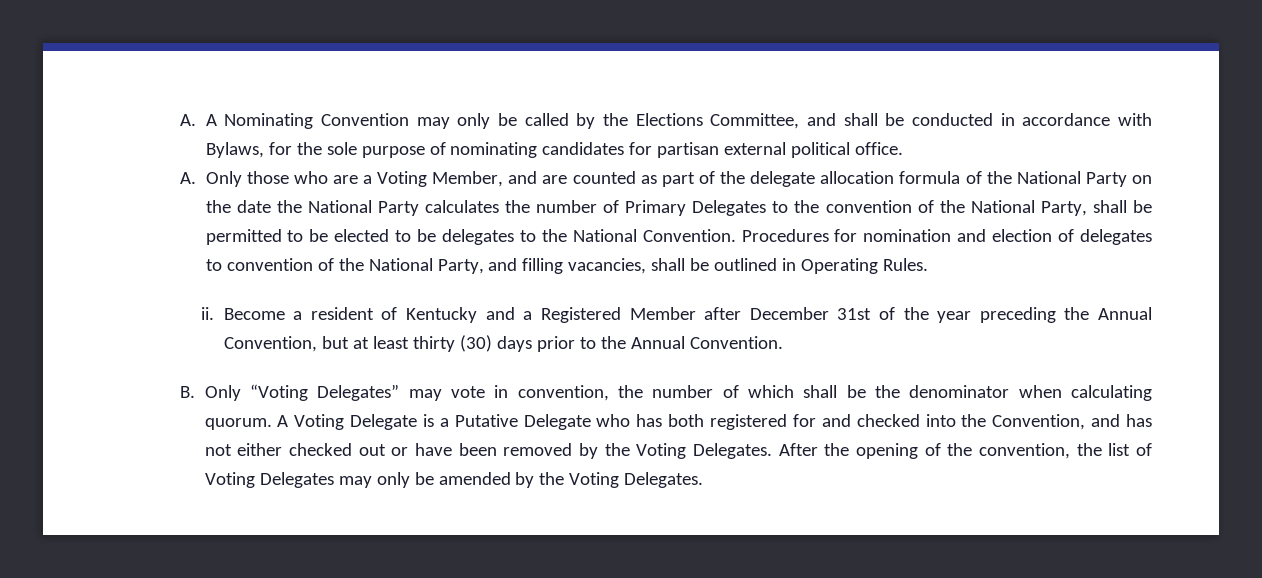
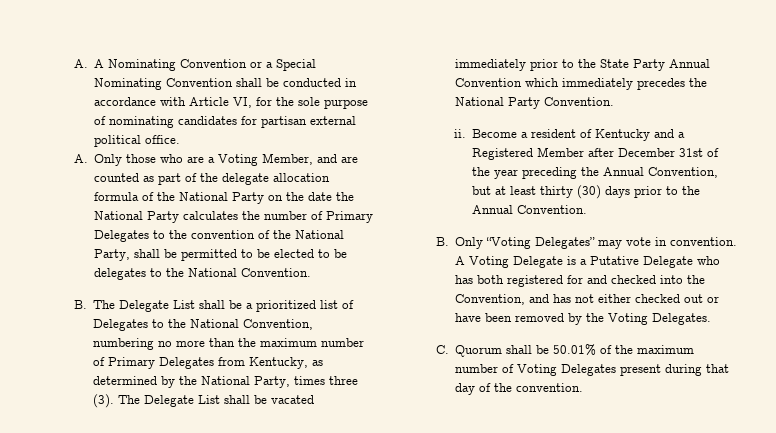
- A. A Nominating Convention may only be called by the Elections Committee, and shall be conducted in accordance with Bylaws, for the sole purpose of nominating candidates for partisan external political office.
+ A. A Nominating Convention or a Special Nominating Convention shall be conducted in accordance with Article VI, for the sole purpose of nominating candidates for partisan external political office.
- A. Only those who are a Voting Member, and are counted as part of the delegate allocation formula of the National Party on the date the National Party calculates the number of Primary Delegates to the convention of the National Party, shall be permitted to be elected to be delegates to the National Convention. Procedures for nomination and election of delegates to convention of the National Party, and filling vacancies, shall be outlined in Operating Rules.
+ A. Only those who are a Voting Member, and are counted as part of the delegate allocation formula of the National Party on the date the National Party calculates the number of Primary Delegates to the convention of the National Party, shall be permitted to be elected to be delegates to the National Convention.
+ B. The Delegate List shall be a prioritized list of Delegates to the National Convention, numbering no more than the maximum number of Primary Delegates from Kentucky, as determined by the National Party, times three (3). The Delegate List shall be vacated immediately prior to the State Party Annual Convention which immediately precedes the National Party Convention.
- B. Only “Voting Delegates” may vote in convention, the number of which shall be the denominator when calculating quorum.
+ B. Only “Voting Delegates” may vote in convention.
- A Voting Delegate is a Putative Delegate who has both registered for and checked into the Convention, and has not either checked out or have been removed by the Voting Delegates. After the opening of the convention, the list of Voting Delegates may only be amended by the Voting Delegates.
+ A Voting Delegate is a Putative Delegate who has both registered for and checked into the Convention, and has not either checked out or have been removed by the Voting Delegates.
+ C. Quorum shall be 50.01% of the maximum number of Voting Delegates present during that day of the convention.

